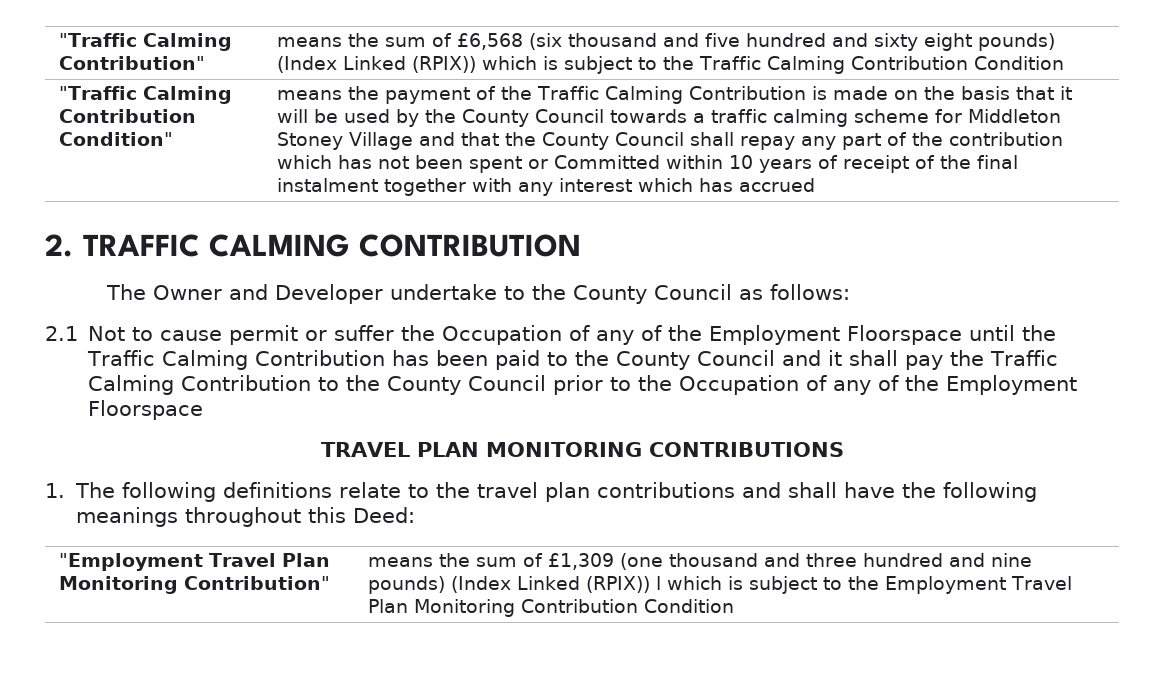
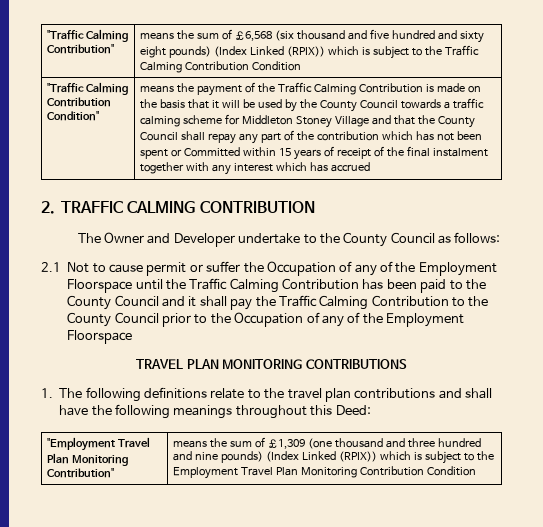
- means the payment of the Traffic Calming Contribution is made on the basis that it will be used by the County Council towards a traffic calming scheme for Middleton Stoney Village and that the County Council shall repay any part of the contribution which has not been spent or Committed within 10 years of receipt of the final instalment together with any interest which has accrued
+ means the payment of the Traffic Calming Contribution is made on the basis that it will be used by the County Council towards a traffic calming scheme for Middleton Stoney Village and that the County Council shall repay any part of the contribution which has not been spent or Committed within 15 years of receipt of the final instalment together with any interest which has accrued
- "Employment Travel Plan Monitoring Contribution" | means the sum of £1,309 (one thousand and three hundred and nine pounds) (Index Linked (RPIX)) l which is subject to the Employment Travel Plan Monitoring Contribution Condition
+ "Employment Travel Plan Monitoring Contribution" | means the sum of £1,309 (one thousand and three hundred and nine pounds) (Index Linked (RPIX)) which is subject to the Employment Travel Plan Monitoring Contribution Condition

